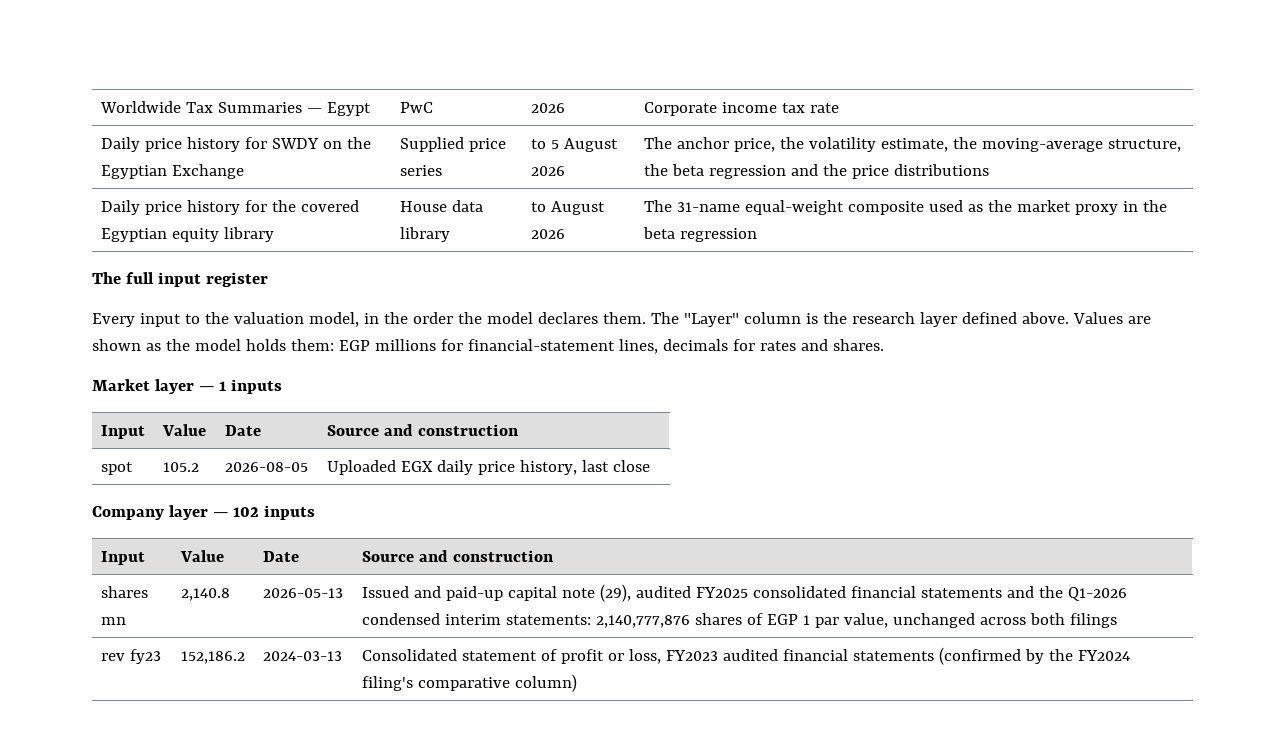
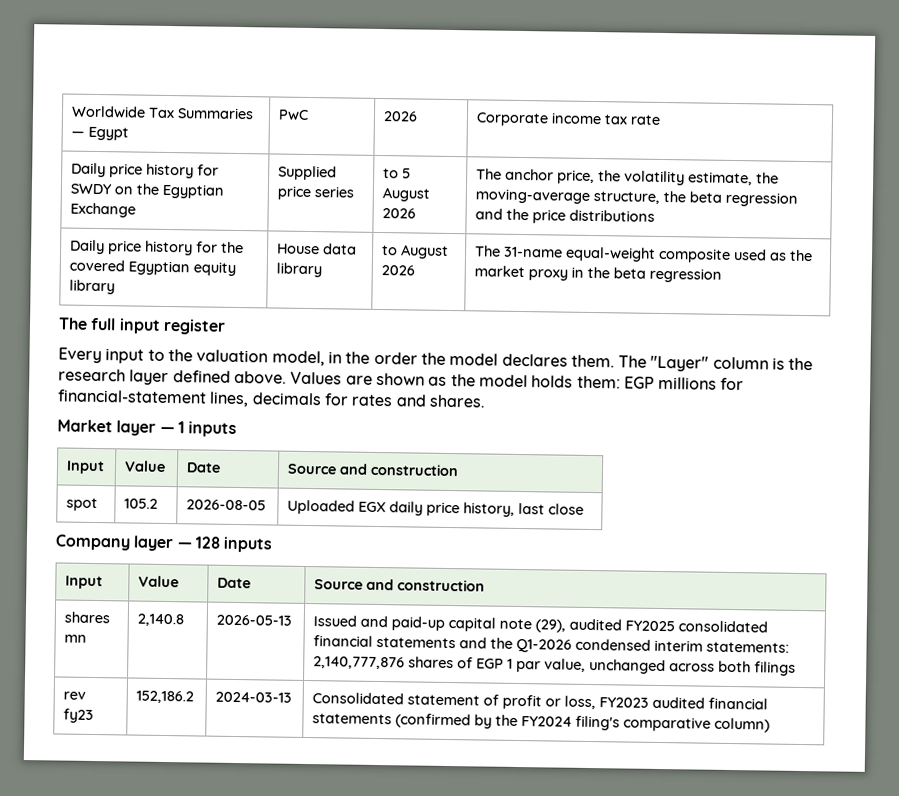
- Company layer — 102 inputs
+ Company layer — 128 inputs

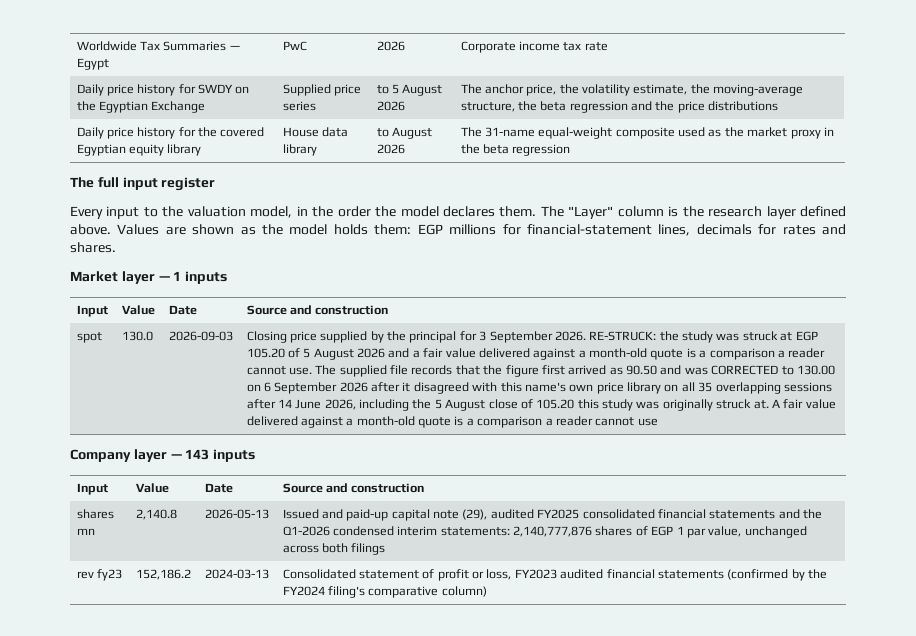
- 105.2 | 2026-08-05 | Uploaded EGX daily price history, last close
+ 130.0 | 2026-09-03 | Closing price supplied by the principal for 3 September 2026. RE-STRUCK: the study was struck at EGP 105.20 of 5 August 2026 and a fair value delivered against a month-old quote is a comparison a reader cannot use. The supplied file records that the figure first arrived as 90.50 and was CORRECTED to 130.00 on 6 September 2026 after it disagreed with this name's own price library on all 35 overlapping sessions after 14 June 2026, including the 5 August close of 105.20 this study was originally struck at. A fair value delivered against a month-old quote is a comparison a reader cannot use
- Company layer — 128 inputs
+ Company layer — 143 inputs

